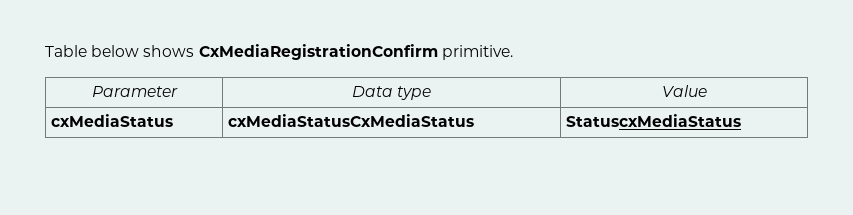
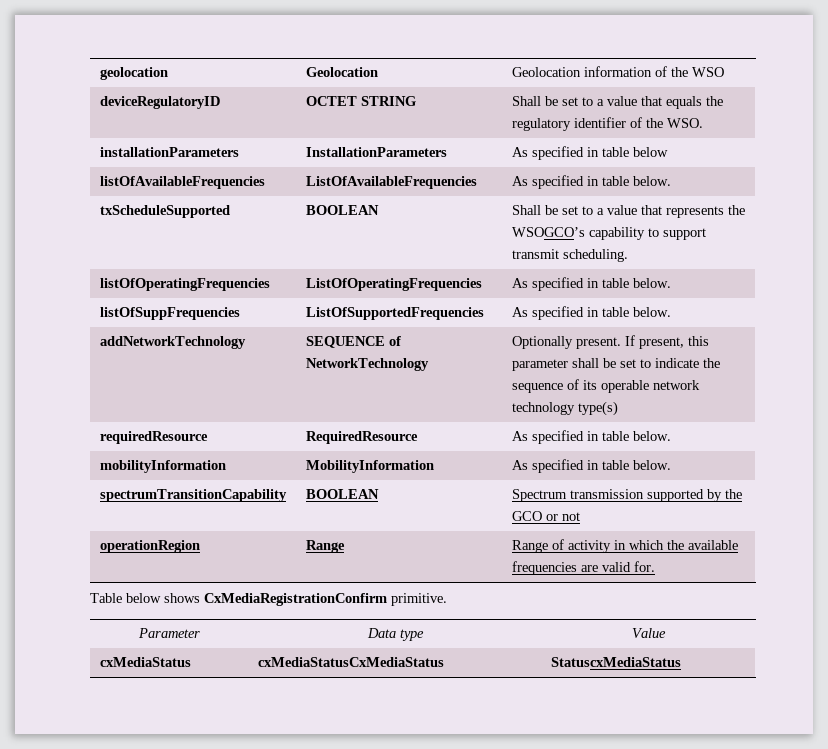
+ geolocation | Geolocation | Geolocation information of the WSO
+ deviceRegulatoryID | OCTET STRING | Shall be set to a value that equals the regulatory identifier of the WSO.
+ installationParameters | InstallationParameters | As specified in table below
+ listOfAvailableFrequencies | ListOfAvailableFrequencies | As specified in table below.
+ txScheduleSupported | BOOLEAN | Shall be set to a value that represents the WSOGCO’s capability to support transmit scheduling.
+ listOfOperatingFrequencies | ListOfOperatingFrequencies | As specified in table below.
+ listOfSuppFrequencies | ListOfSupportedFrequencies | As specified in table below.
+ addNetworkTechnology | SEQUENCE of NetworkTechnology | Optionally present. If present, this parameter shall be set to indicate the sequence of its operable network technology type(s)
+ requiredResource | RequiredResource | As specified in table below.
+ mobilityInformation | MobilityInformation | As specified in table below.
+ spectrumTransitionCapability | BOOLEAN | Spectrum transmission supported by the GCO or not
+ operationRegion | Range | Range of activity in which the available frequencies are valid for.

